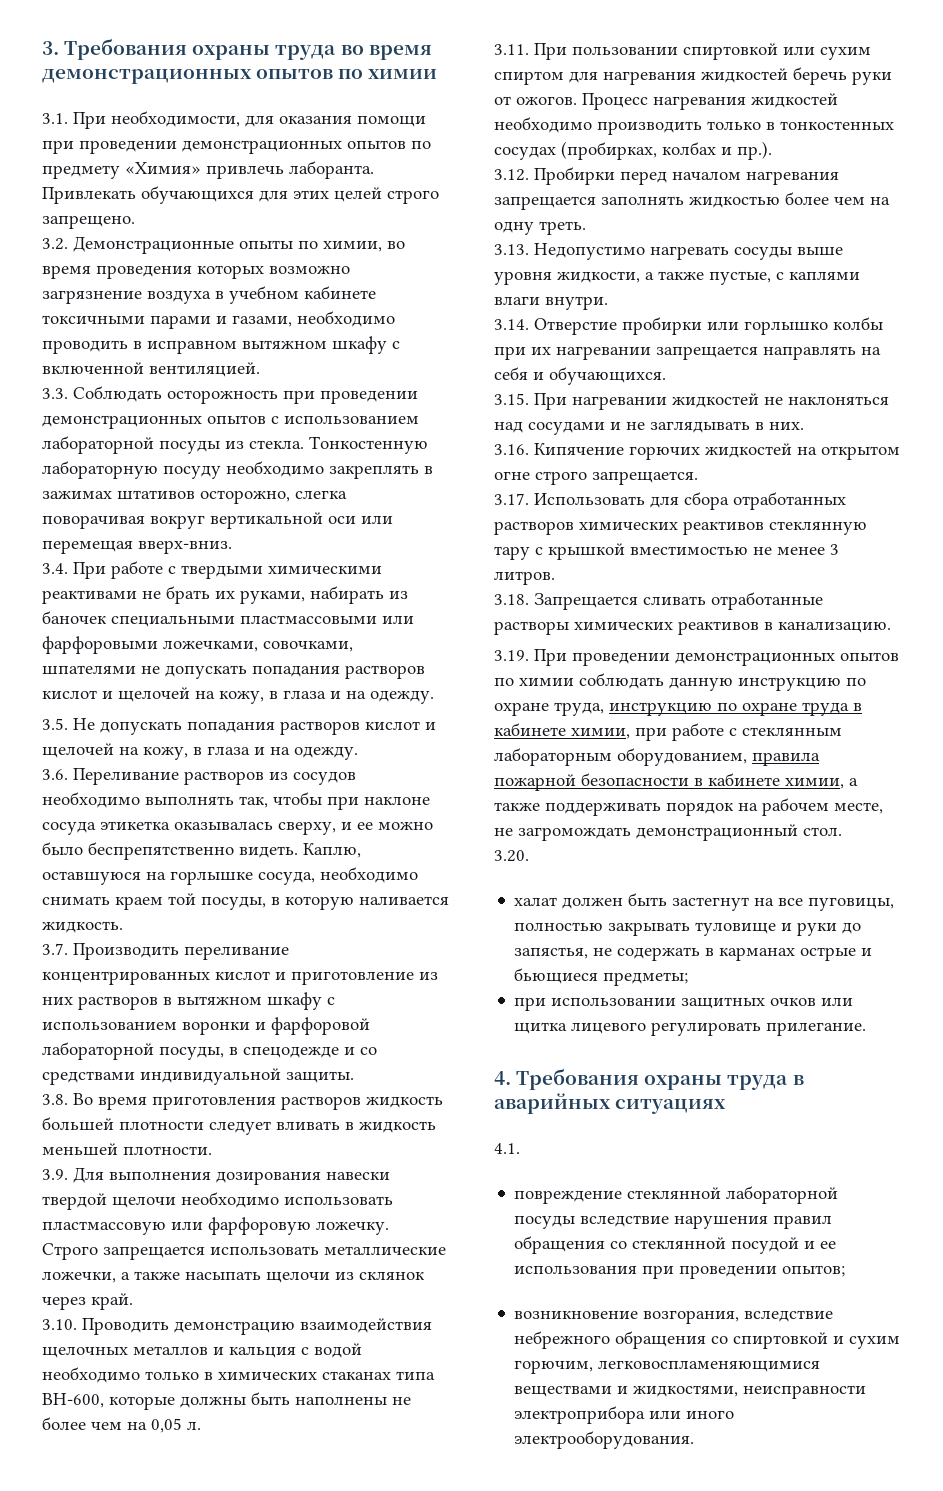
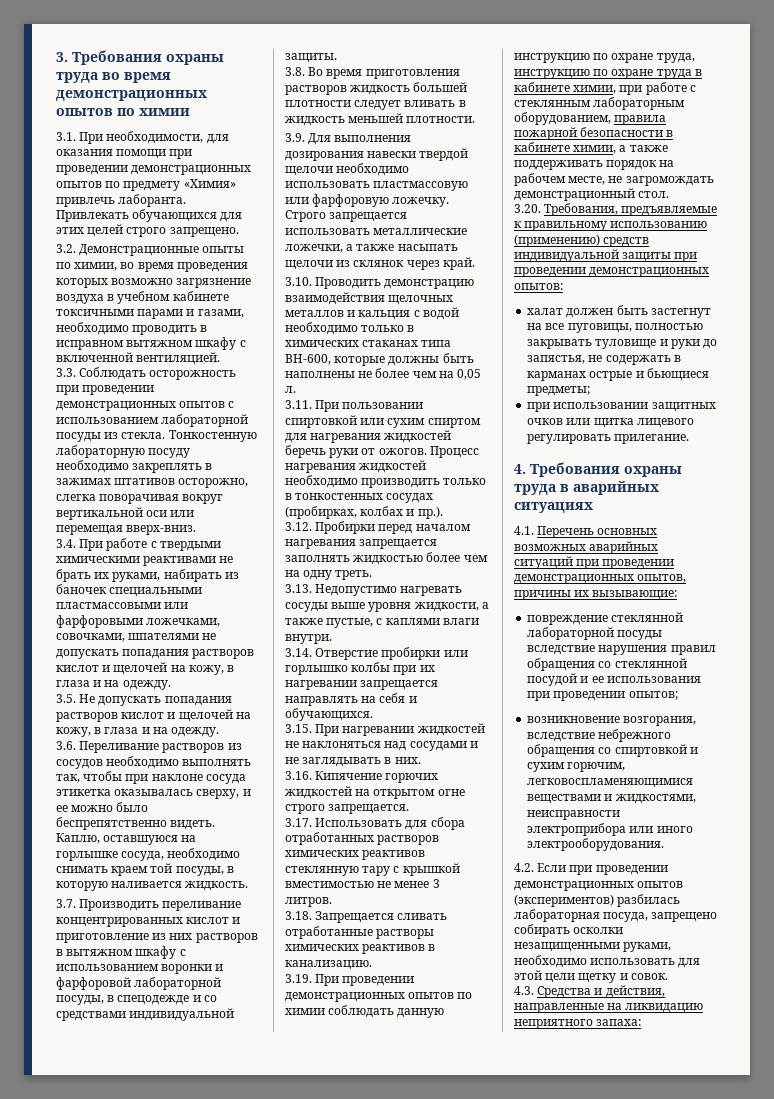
- 3.20.
+ 3.20. Требования, предъявляемые к правильному использованию (применению) средств индивидуальной защиты при проведении демонстрационных опытов:
- 4.1.
+ 4.1. Перечень основных возможных аварийных ситуаций при проведении демонстрационных опытов, причины их вызывающие:
+ 4.2. Если при проведении демонстрационных опытов (экспериментов) разбилась лабораторная посуда, запрещено собирать осколки незащищенными руками, необходимо использовать для этой цели щетку и совок.
+ 4.3. Средства и действия, направленные на ликвидацию неприятного запаха:

